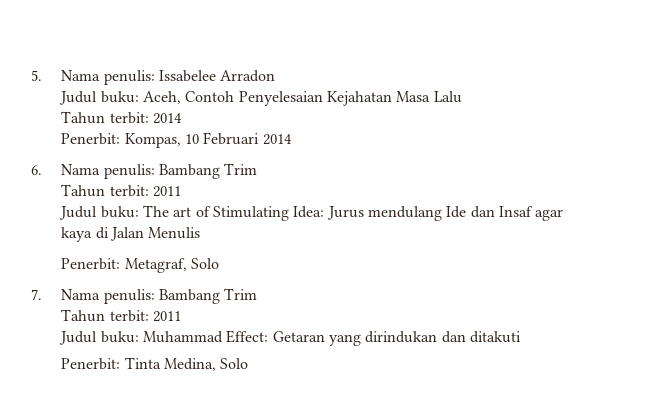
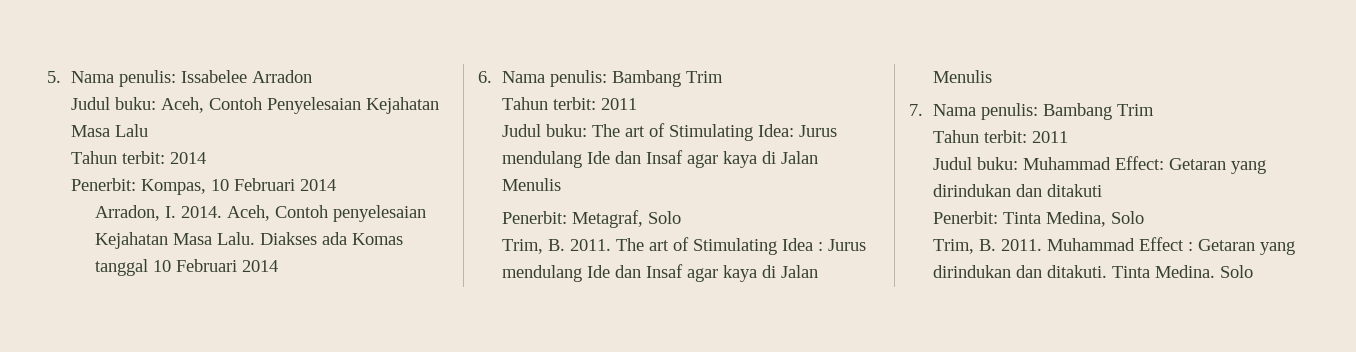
+ Arradon, I. 2014. Aceh, Contoh penyelesaian Kejahatan Masa Lalu. Diakses ada Komas tanggal 10 Februari 2014
+ Trim, B. 2011. The art of Stimulating Idea : Jurus mendulang Ide dan Insaf agar kaya di Jalan Menulis
+ Trim, B. 2011. Muhammad Effect : Getaran yang dirindukan dan ditakuti. Tinta Medina. Solo

